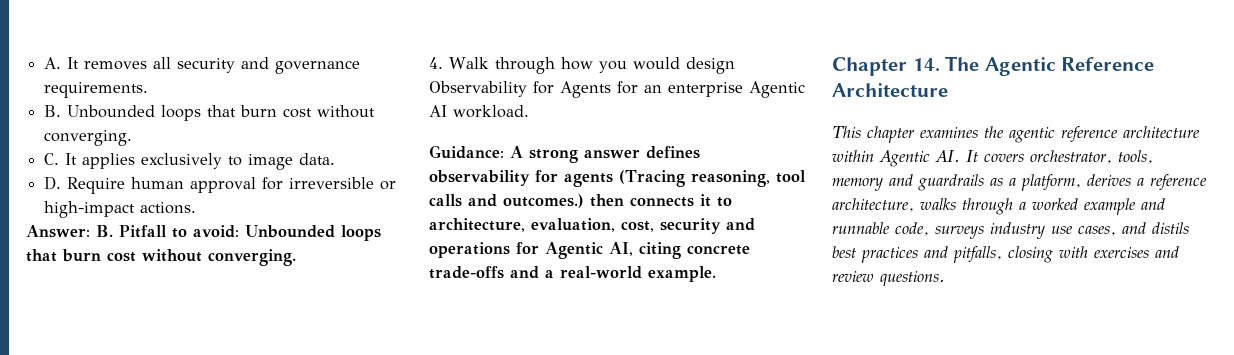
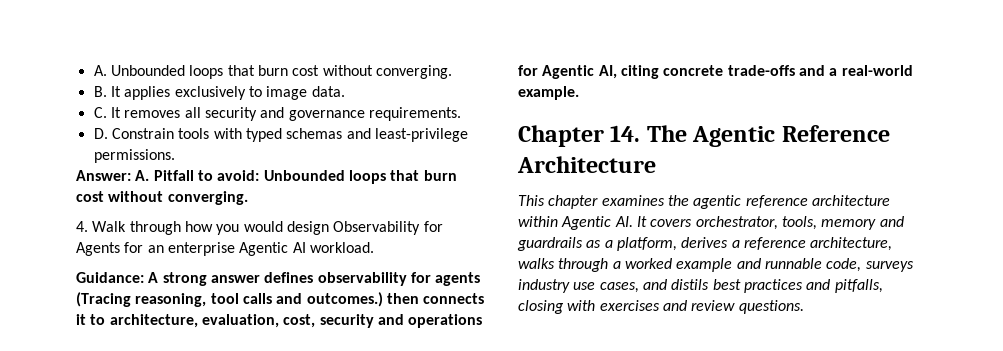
- A. It removes all security and governance requirements.
+ A. Unbounded loops that burn cost without converging.
+ B. It applies exclusively to image data.
+ C. It removes all security and governance requirements.
- B. Unbounded loops that burn cost without converging.
- C. It applies exclusively to image data.
- D. Require human approval for irreversible or high-impact actions.
+ D. Constrain tools with typed schemas and least-privilege permissions.
- Answer: B. Pitfall to avoid: Unbounded loops that burn cost without converging.
+ Answer: A. Pitfall to avoid: Unbounded loops that burn cost without converging.

